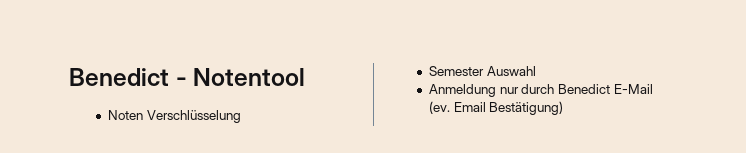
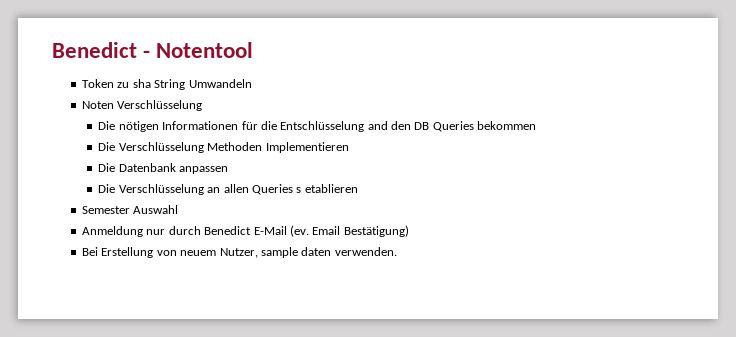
+ Token zu sha String Umwandeln
  Noten Verschlüsselung
+ Die nötigen Informationen für die Entschlüsselung and den DB Queries bekommen
+ Die Verschlüsselung Methoden Implementieren
+ Die Datenbank anpassen
+ Die Verschlüsselung an allen Queries s etablieren
+ Bei Erstellung von neuem Nutzer, sample daten verwenden.

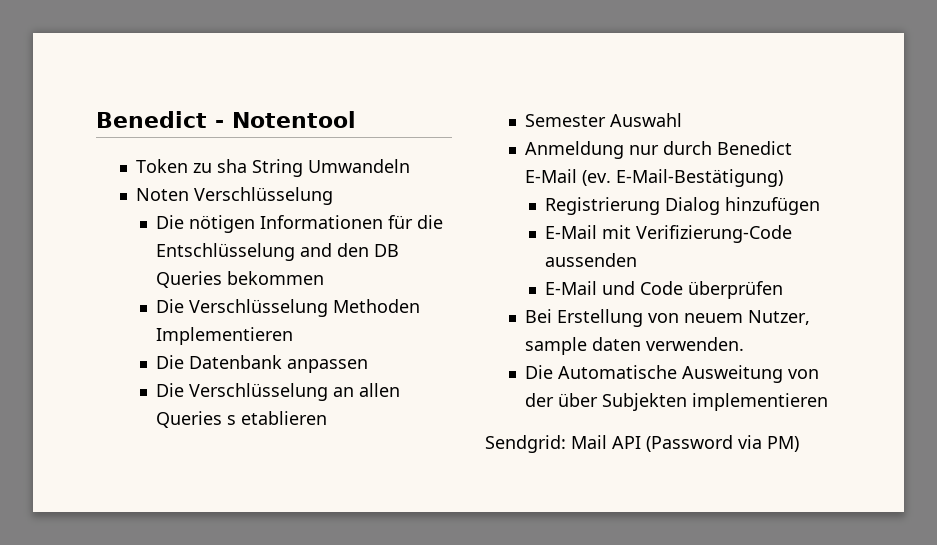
- Email Bestätigung)
+ E-Mail-Bestätigung)
+ Registrierung Dialog hinzufügen
+ E-Mail mit Verifizierung-Code aussenden
+ E-Mail und Code überprüfen
+ Die Automatische Ausweitung von der über Subjekten implementieren
+ Sendgrid: Mail API (Password via PM)

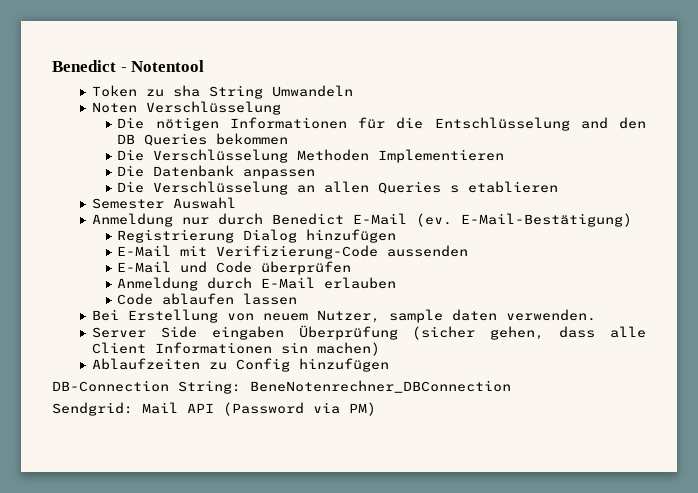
+ Anmeldung durch E-Mail erlauben
+ Code ablaufen lassen
- Die Automatische Ausweitung von der über Subjekten implementieren
+ Server Side eingaben Überprüfung (sicher gehen, dass alle Client Informationen sin machen)
+ Ablaufzeiten zu Config hinzufügen
+ DB-Connection String: BeneNotenrechner_DBConnection

